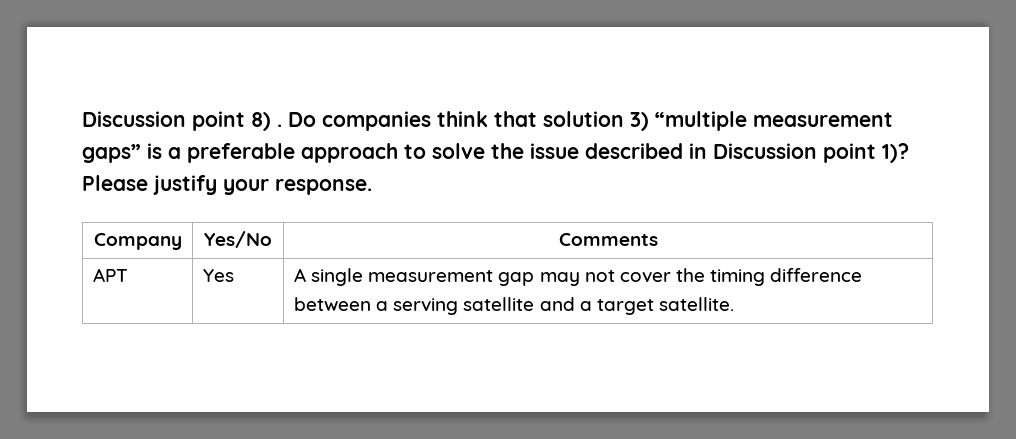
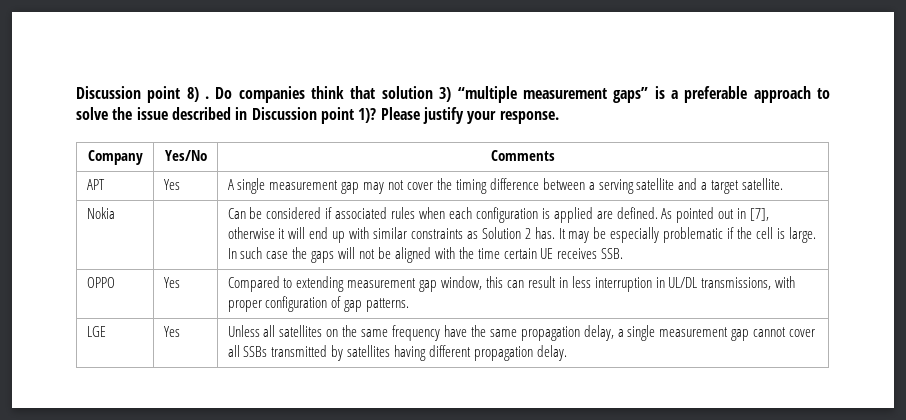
+ Nokia | | Can be considered if associated rules when each configuration is applied are defined. As pointed out in [7], otherwise it will end up with similar constraints as Solution 2 has. It may be especially problematic if the cell is large. In such case the gaps will not be aligned with the time certain UE receives SSB.
+ OPPO | Yes | Compared to extending measurement gap window, this can result in less interruption in UL/DL transmissions, with proper configuration of gap patterns.
+ LGE | Yes | Unless all satellites on the same frequency have the same propagation delay, a single measurement gap cannot cover all SSBs transmitted by satellites having different propagation delay.

